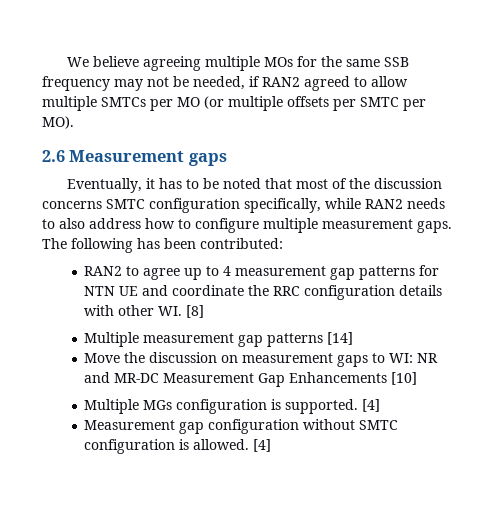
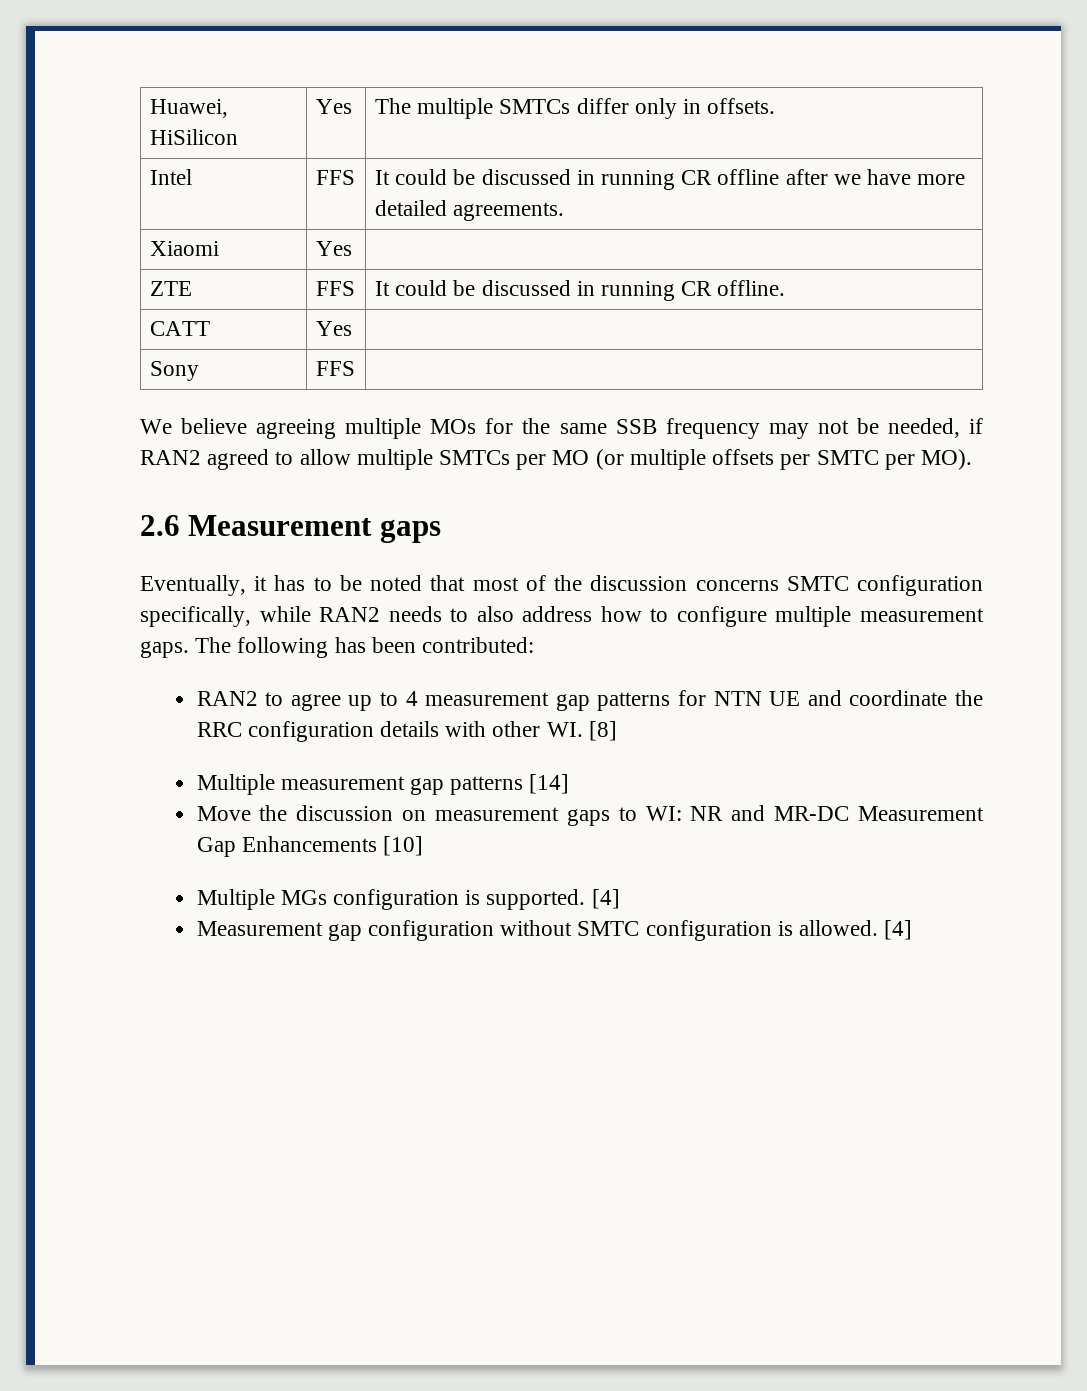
+ Huawei, HiSilicon | Yes | The multiple SMTCs differ only in offsets.
+ Intel | FFS | It could be discussed in running CR offline after we have more detailed agreements.
+ Xiaomi | Yes |
+ ZTE | FFS | It could be discussed in running CR offline.
+ CATT | Yes |
+ Sony | FFS |

